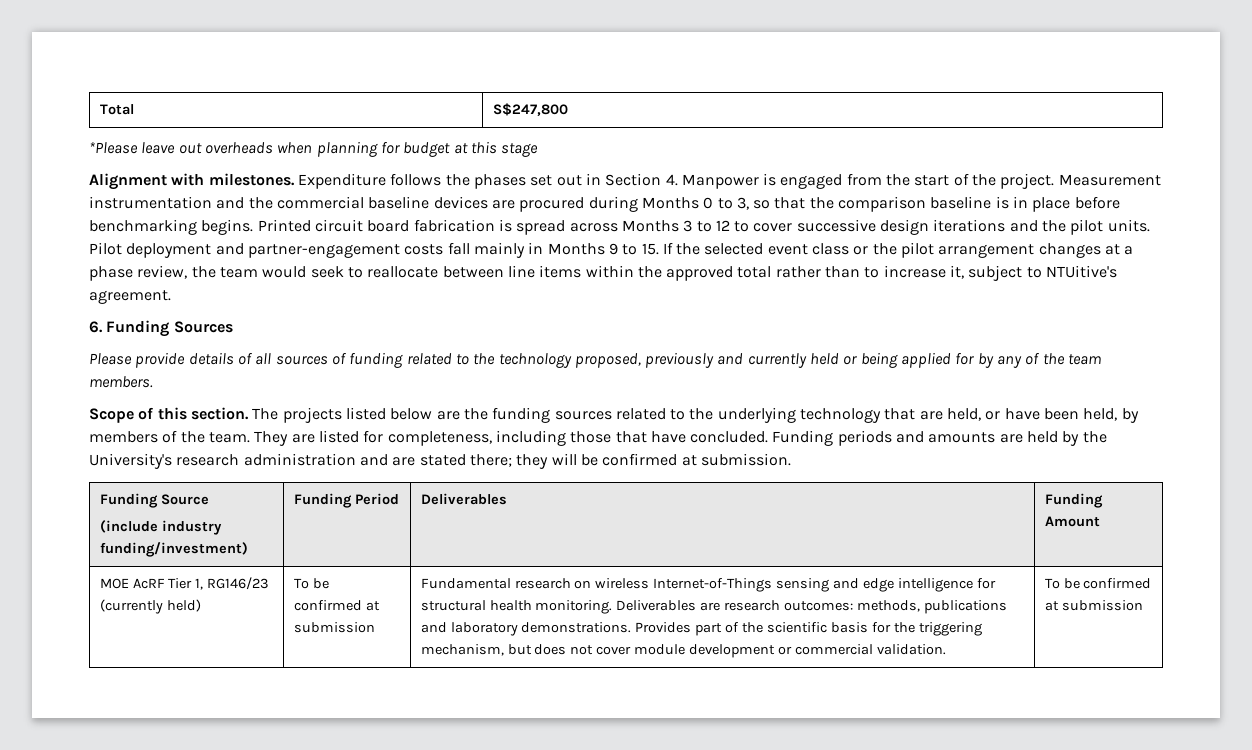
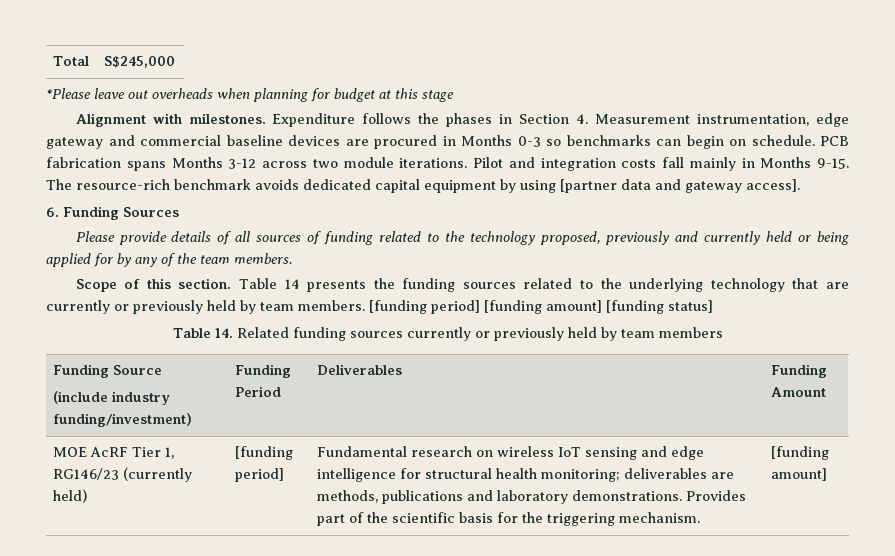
- Total | S$247,800
+ Total | S$245,000
- Expenditure follows the phases set out in Section 4. Manpower is engaged from the start of the project. Measurement instrumentation and the commercial baseline devices are procured during Months 0 to 3, so that the comparison baseline is in place before benchmarking begins. Printed circuit board fabrication is spread across Months 3 to 12 to cover successive design iterations and the pilot units. Pilot deployment and partner-engagement costs fall mainly in Months 9 to 15. If the selected event class or the pilot arrangement changes at a phase review, the team would seek to reallocate between line items within the approved total rather than to increase it, subject to NTUitive's agreement.
+ Expenditure follows the phases in Section 4. Measurement instrumentation, edge gateway and commercial baseline devices are procured in Months 0-3 so benchmarks can begin on schedule. PCB fabrication spans Months 3-12 across two module iterations. Pilot and integration costs fall mainly in Months 9-15. The resource-rich benchmark avoids dedicated capital equipment by using [partner data and gateway access].
- The projects listed below are the funding sources related to the underlying technology that are held, or have been held, by members of the team. They are listed for completeness, including those that have concluded. Funding periods and amounts are held by the University's research administration and are stated there; they will be confirmed at submission.
+ Table 14 presents the funding sources related to the underlying technology that are currently or previously held by team members. [funding period] [funding amount] [funding status]
+ Table 14. Related funding sources currently or previously held by team members
- MOE AcRF Tier 1, RG146/23 (currently held) | To be confirmed at submission
+ MOE AcRF Tier 1, RG146/23 (currently held) | [funding period]
- Fundamental research on wireless Internet-of-Things sensing and edge intelligence for structural health monitoring. Deliverables are research outcomes: methods, publications and laboratory demonstrations.
+ Fundamental research on wireless IoT sensing and edge intelligence for structural health monitoring; deliverables are methods, publications and laboratory demonstrations.
- Provides part of the scientific basis for the triggering mechanism, but does not cover module development or commercial validation. | To be confirmed at submission
+ Provides part of the scientific basis for the triggering mechanism. | [funding amount]

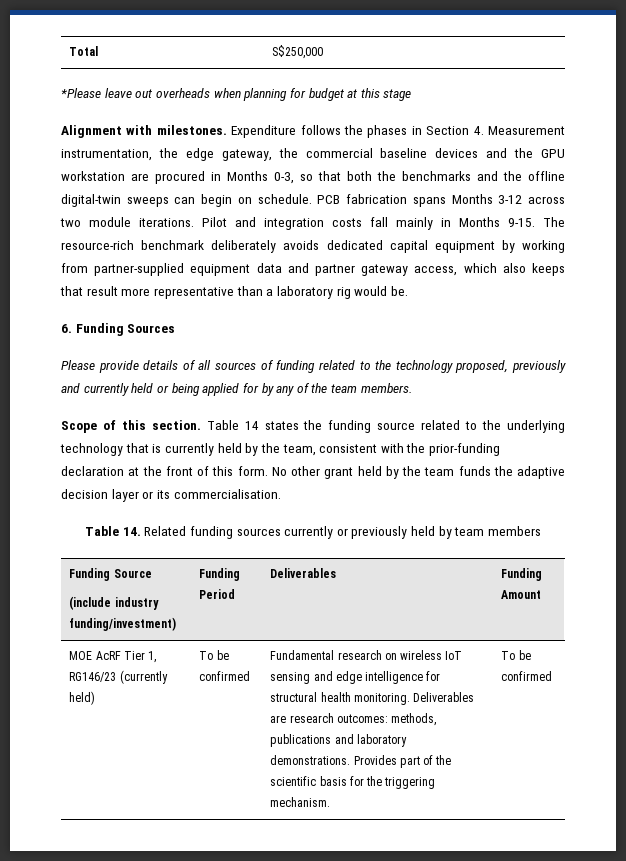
- Total | S$245,000
+ Total | S$250,000
- Expenditure follows the phases in Section 4. Measurement instrumentation, edge gateway and commercial baseline devices are procured in Months 0-3 so benchmarks can begin on schedule.
+ Expenditure follows the phases in Section 4. Measurement instrumentation, the edge gateway, the commercial baseline devices and the GPU workstation are procured in Months 0-3, so that both the benchmarks and the offline digital-twin sweeps can begin on schedule.
- The resource-rich benchmark avoids dedicated capital equipment by using [partner data and gateway access].
+ The resource-rich benchmark deliberately avoids dedicated capital equipment by working from partner-supplied equipment data and partner gateway access, which also keeps that result more representative than a laboratory rig would be.
- Table 14 presents the funding sources related to the underlying technology that are currently or previously held by team members. [funding period] [funding amount] [funding status]
+ Table 14 states the funding source related to the underlying technology that is currently held by the team, consistent with the prior-funding declaration at the front of this form. No other grant held by the team funds the adaptive decision layer or its commercialisation.
- MOE AcRF Tier 1, RG146/23 (currently held) | [funding period]
+ MOE AcRF Tier 1, RG146/23 (currently held) | To be confirmed
- Fundamental research on wireless IoT sensing and edge intelligence for structural health monitoring; deliverables are methods, publications and laboratory demonstrations.
+ Fundamental research on wireless IoT sensing and edge intelligence for structural health monitoring. Deliverables are research outcomes: methods, publications and laboratory demonstrations.
- Provides part of the scientific basis for the triggering mechanism. | [funding amount]
+ Provides part of the scientific basis for the triggering mechanism. | To be confirmed

